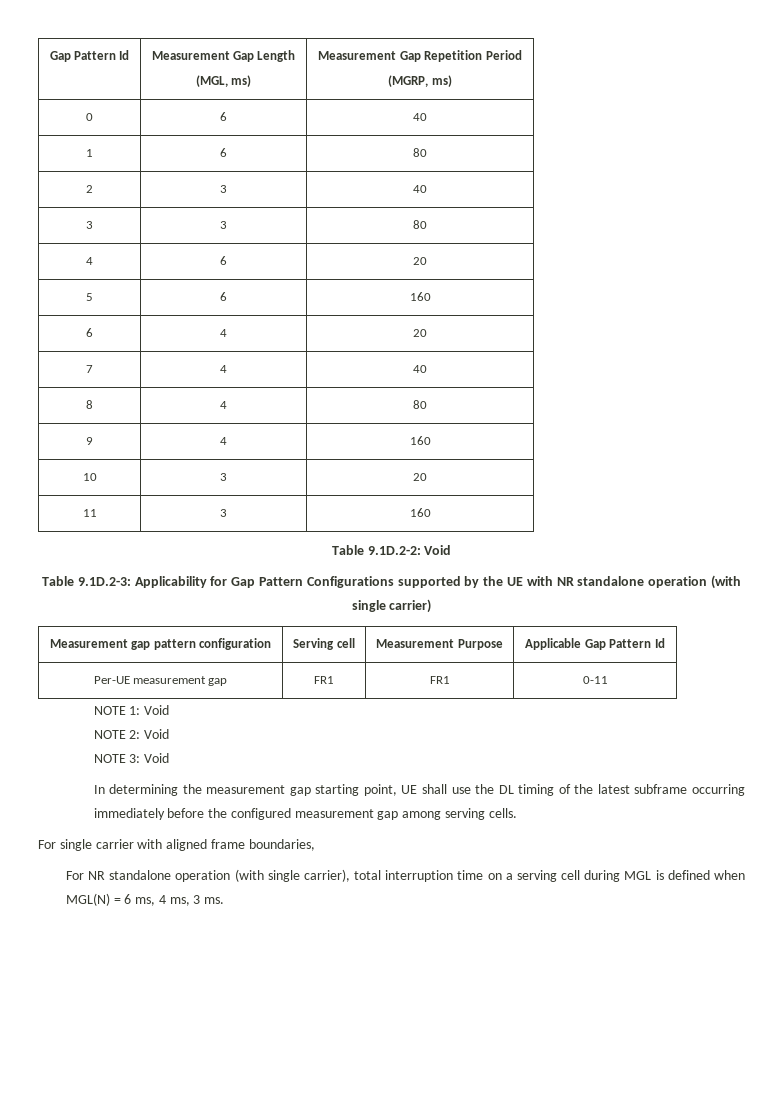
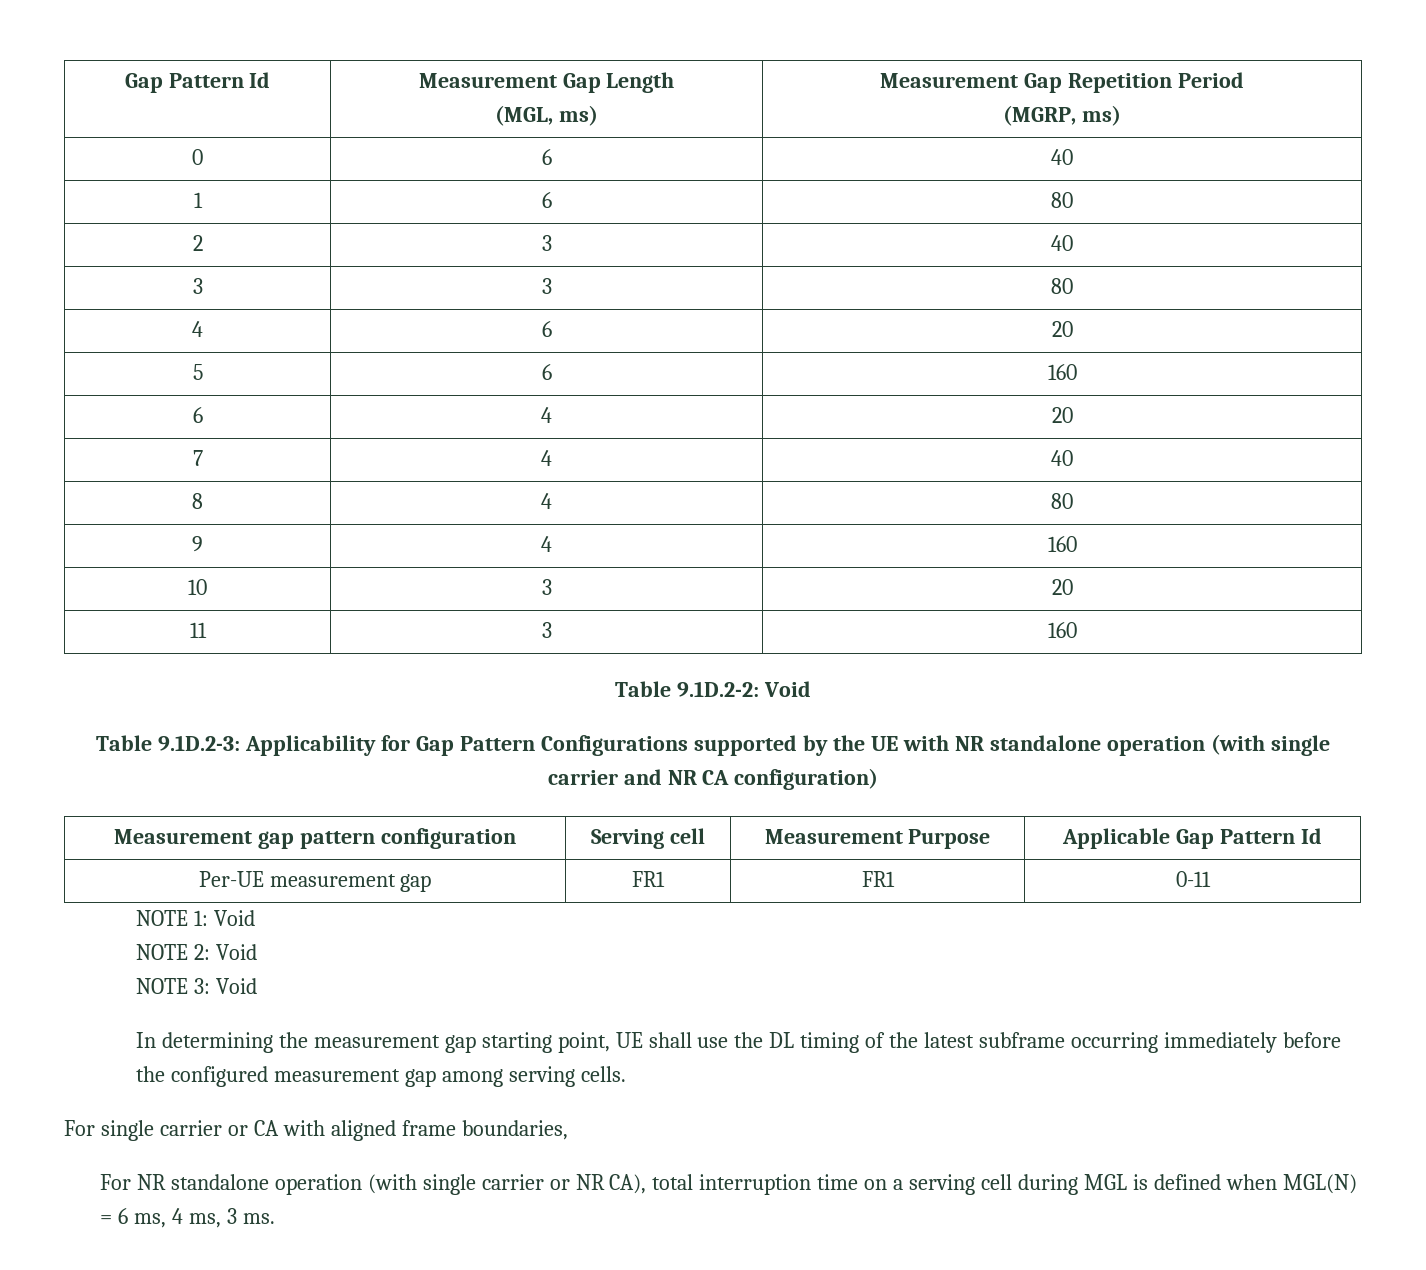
- Table 9.1D.2-3: Applicability for Gap Pattern Configurations supported by the UE with NR standalone operation (with single carrier)
+ Table 9.1D.2-3: Applicability for Gap Pattern Configurations supported by the UE with NR standalone operation (with single carrier and NR CA configuration)
- For single carrier with aligned frame boundaries,
+ For single carrier or CA with aligned frame boundaries,
- For NR standalone operation (with single carrier), total interruption time on a serving cell during MGL is defined when MGL(N) = 6 ms, 4 ms, 3 ms.
+ For NR standalone operation (with single carrier or NR CA), total interruption time on a serving cell during MGL is defined when MGL(N) = 6 ms, 4 ms, 3 ms.

